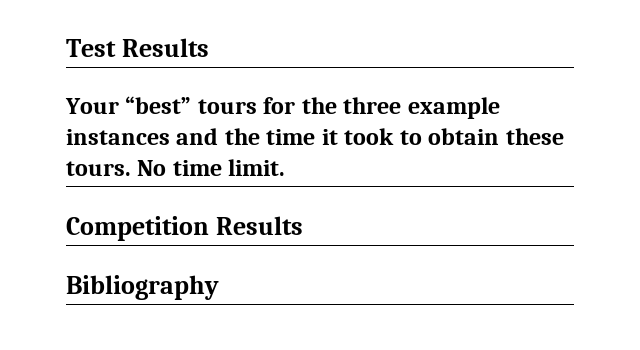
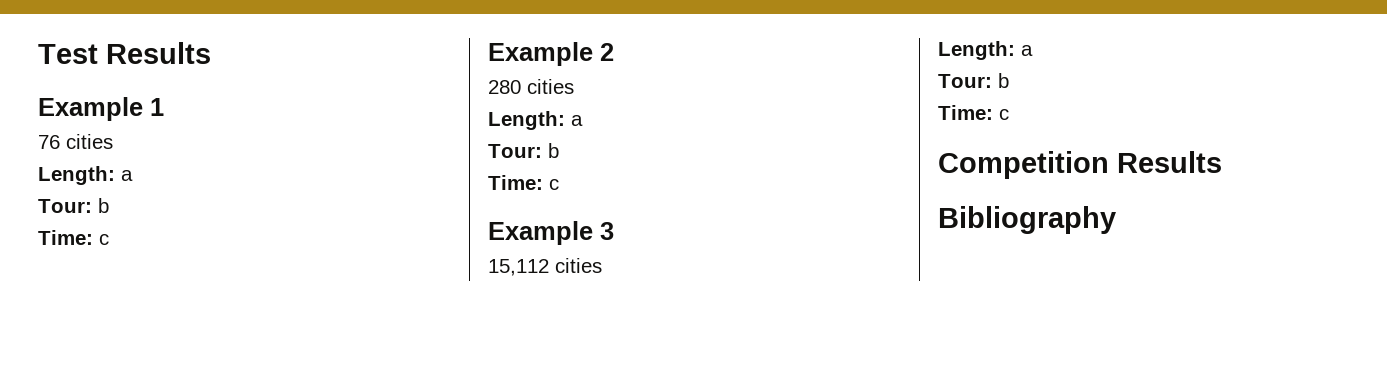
- Your “best” tours for the three example instances and the time it took to obtain these tours. No time limit.
+ Example 1
+ 76 cities
+ Length: a
+ Tour: b
+ Time: c
+ Example 2
+ 280 cities
+ Length: a
+ Tour: b
+ Time: c
+ Example 3
+ 15,112 cities
+ Length: a
+ Tour: b
+ Time: c

